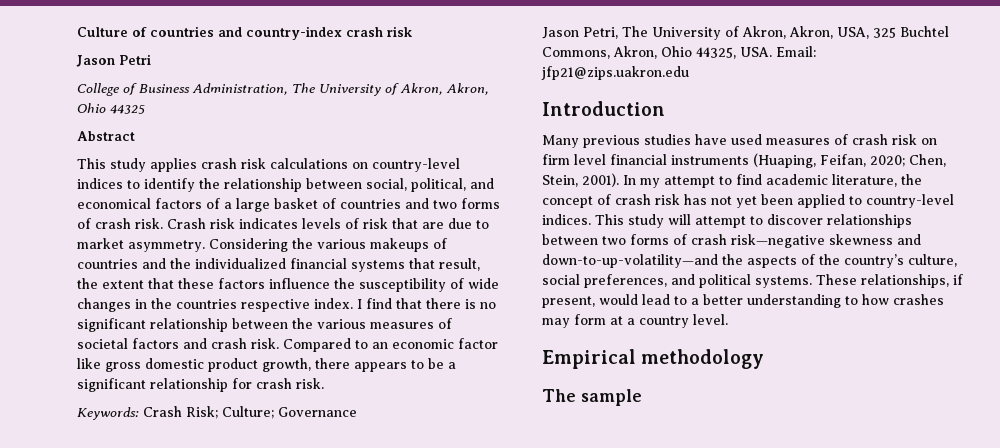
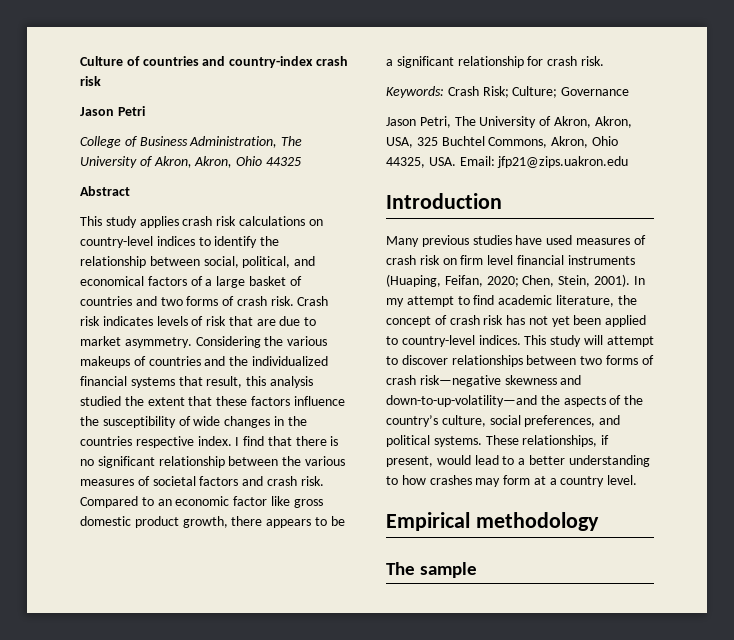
- Considering the various makeups of countries and the individualized financial systems that result, the extent that these factors influence the susceptibility of wide changes in the countries respective index.
+ Considering the various makeups of countries and the individualized financial systems that result, this analysis studied the extent that these factors influence the susceptibility of wide changes in the countries respective index.

